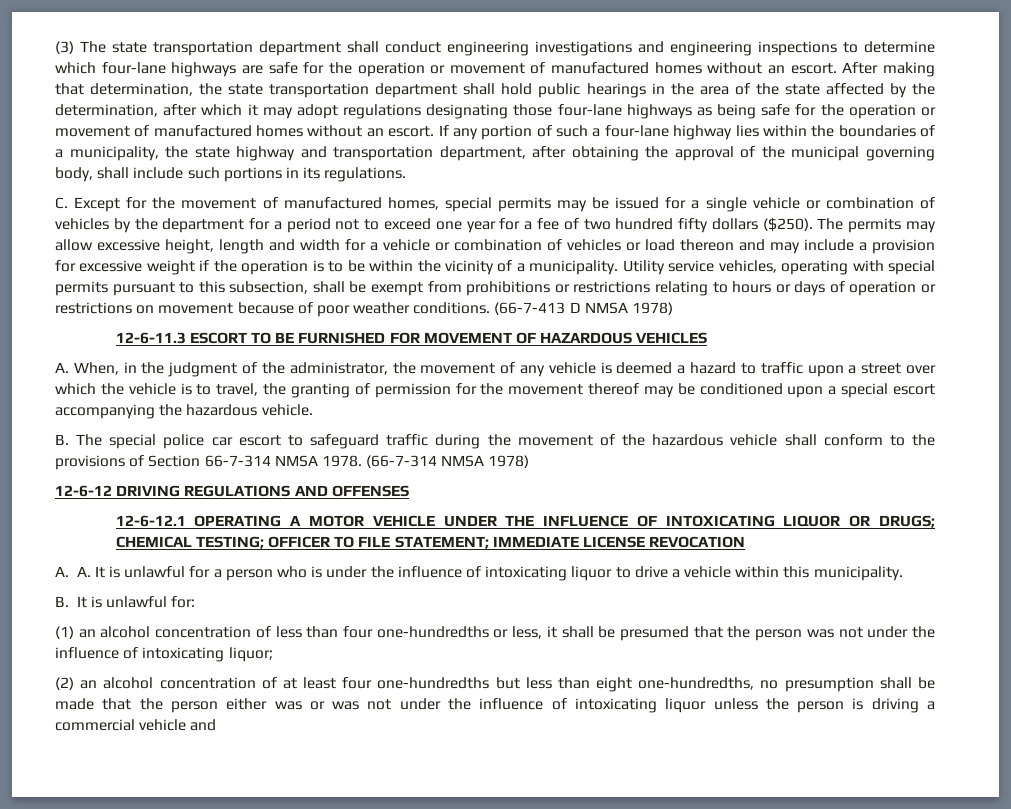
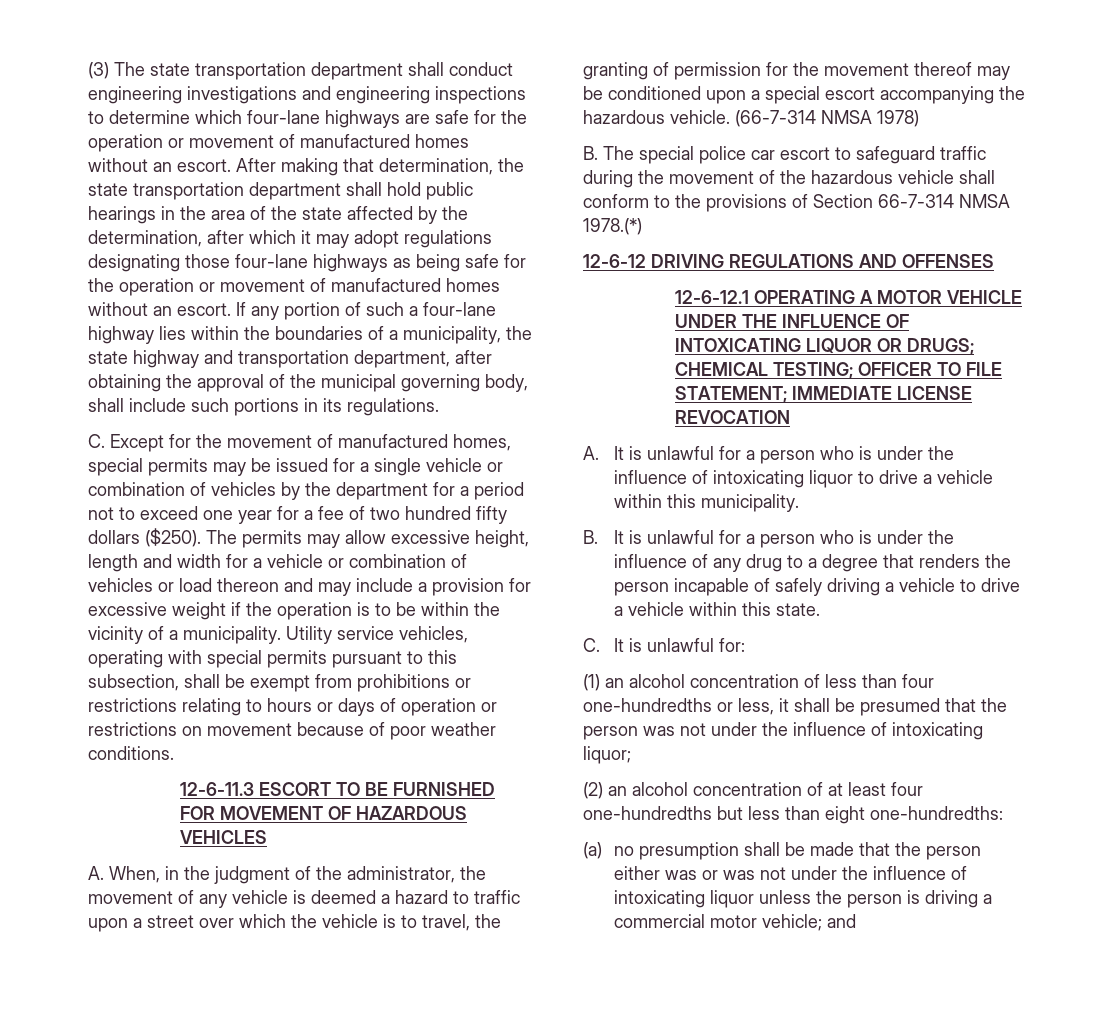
- (66-7-413 D NMSA 1978)
+ (66-7-314 NMSA 1978)
- B. The special police car escort to safeguard traffic during the movement of the hazardous vehicle shall conform to the provisions of Section 66-7-314 NMSA 1978. (66-7-314 NMSA 1978)
+ B. The special police car escort to safeguard traffic during the movement of the hazardous vehicle shall conform to the provisions of Section 66-7-314 NMSA 1978.(*)
- A. A. It is unlawful for a person who is under the influence of intoxicating liquor to drive a vehicle within this municipality.
+ A. It is unlawful for a person who is under the influence of intoxicating liquor to drive a vehicle within this municipality.
- B. It is unlawful for:
+ B. It is unlawful for a person who is under the influence of any drug to a degree that renders the person incapable of safely driving a vehicle to drive a vehicle within this state.
+ C. It is unlawful for:
- (2) an alcohol concentration of at least four one-hundredths but less than eight one-hundredths, no presumption shall be made that the person either was or was not under the influence of intoxicating liquor unless the person is driving a commercial vehicle and
+ (2) an alcohol concentration of at least four one-hundredths but less than eight one-hundredths:
+ (a) no presumption shall be made that the person either was or was not under the influence of intoxicating liquor unless the person is driving a commercial motor vehicle; and

